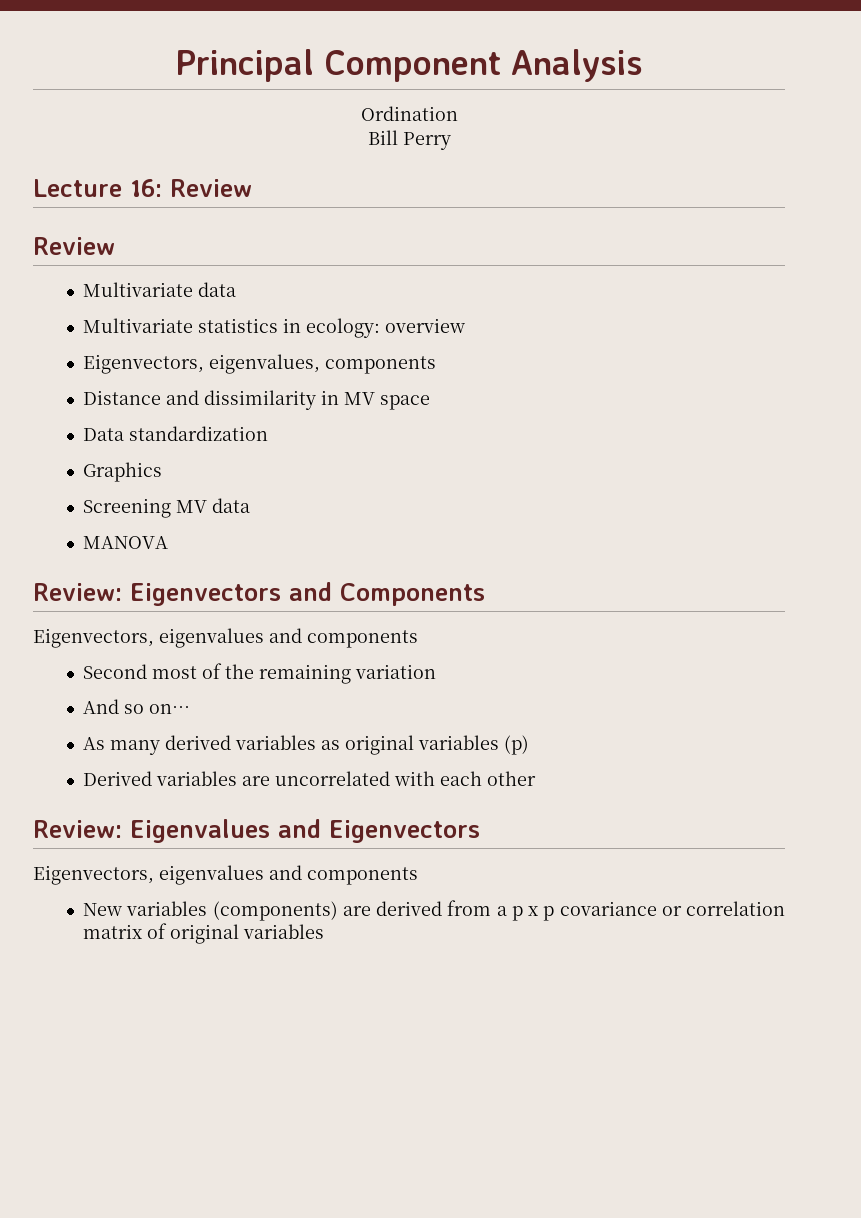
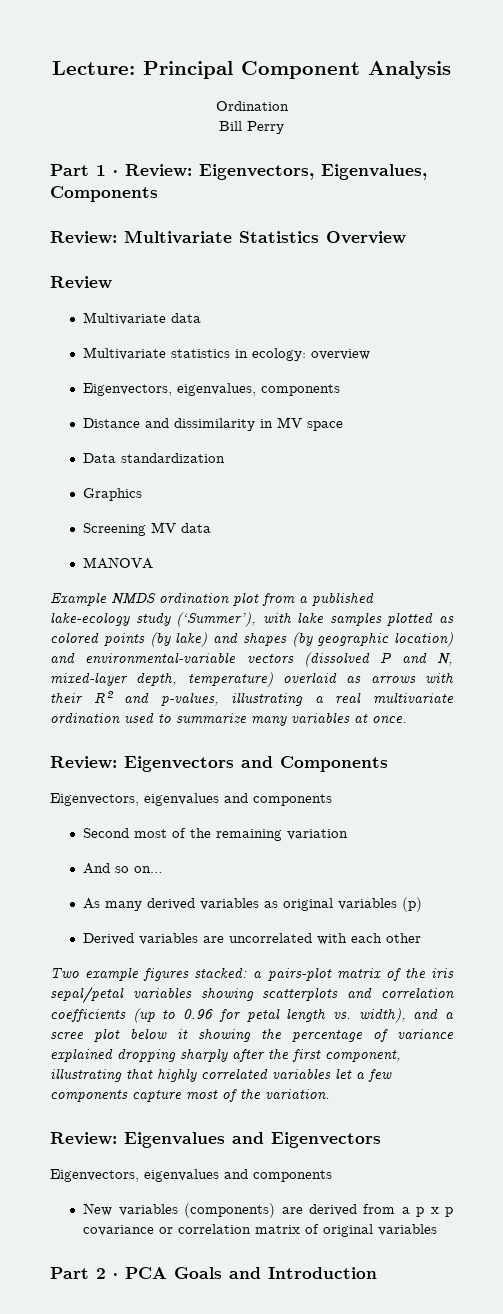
- Principal Component Analysis
+ Lecture: Principal Component Analysis
- Lecture 16: Review
+ Part 1 · Review: Eigenvectors, Eigenvalues, Components
+ Review: Multivariate Statistics Overview
+ Example NMDS ordination plot from a published lake-ecology study (‘Summer’), with lake samples plotted as colored points (by lake) and shapes (by geographic location) and environmental-variable vectors (dissolved P and N, mixed-layer depth, temperature) overlaid as arrows with their R² and p-values, illustrating a real multivariate ordination used to summarize many variables at once.
+ Two example figures stacked: a pairs-plot matrix of the iris sepal/petal variables showing scatterplots and correlation coefficients (up to 0.96 for petal length vs. width), and a scree plot below it showing the percentage of variance explained dropping sharply after the first component, illustrating that highly correlated variables let a few components capture most of the variation.
+ Part 2 · PCA Goals and Introduction

